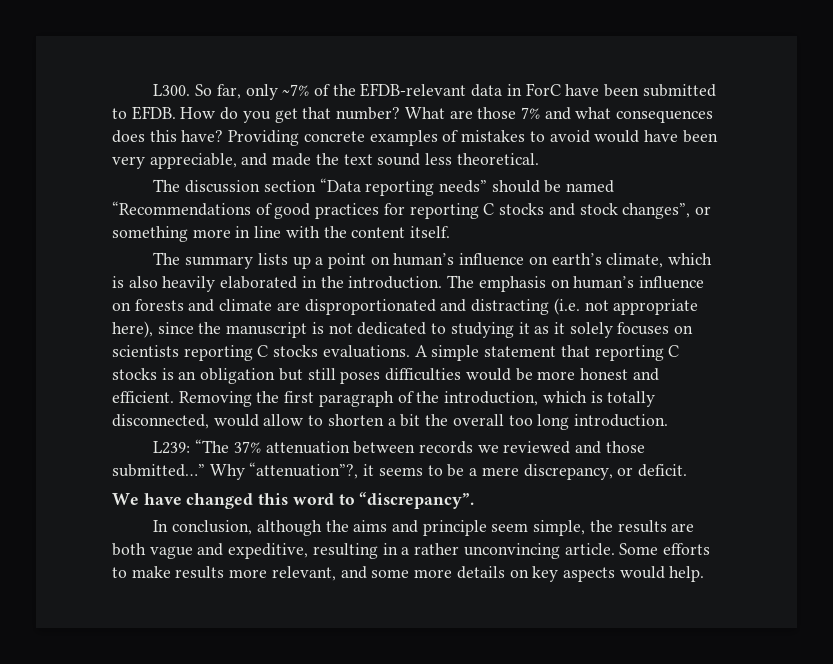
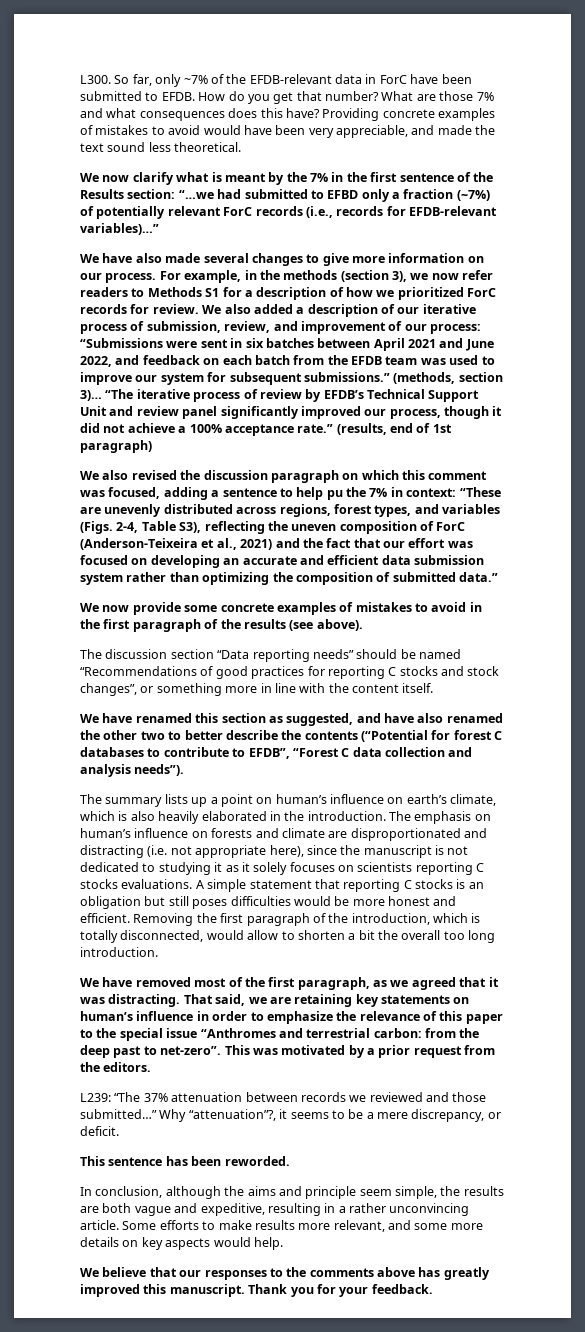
+ We now clarify what is meant by the 7% in the first sentence of the Results section: “…we had submitted to EFBD only a fraction (~7%) of potentially relevant ForC records (i.e., records for EFDB-relevant variables)…”
+ We have also made several changes to give more information on our process. For example, in the methods (section 3), we now refer readers to Methods S1 for a description of how we prioritized ForC records for review. We also added a description of our iterative process of submission, review, and improvement of our process: “Submissions were sent in six batches between April 2021 and June 2022, and feedback on each batch from the EFDB team was used to improve our system for subsequent submissions.” (methods, section 3)… “The iterative process of review by EFDB’s Technical Support Unit and review panel significantly improved our process, though it did not achieve a 100% acceptance rate.” (results, end of 1st paragraph)
+ We also revised the discussion paragraph on which this comment was focused, adding a sentence to help pu the 7% in context: “These are unevenly distributed across regions, forest types, and variables (Figs. 2-4, Table S3), reflecting the uneven composition of ForC (Anderson-Teixeira et al., 2021) and the fact that our effort was focused on developing an accurate and efficient data submission system rather than optimizing the composition of submitted data.”
+ We now provide some concrete examples of mistakes to avoid in the first paragraph of the results (see above).
+ We have renamed this section as suggested, and have also renamed the other two to better describe the contents (“Potential for forest C databases to contribute to EFDB”, “Forest C data collection and analysis needs”).
+ We have removed most of the first paragraph, as we agreed that it was distracting. That said, we are retaining key statements on human’s influence in order to emphasize the relevance of this paper to the special issue “Anthromes and terrestrial carbon: from the deep past to net-zero”. This was motivated by a prior request from the editors.
- We have changed this word to “discrepancy”.
+ This sentence has been reworded.
+ We believe that our responses to the comments above has greatly improved this manuscript. Thank you for your feedback.

